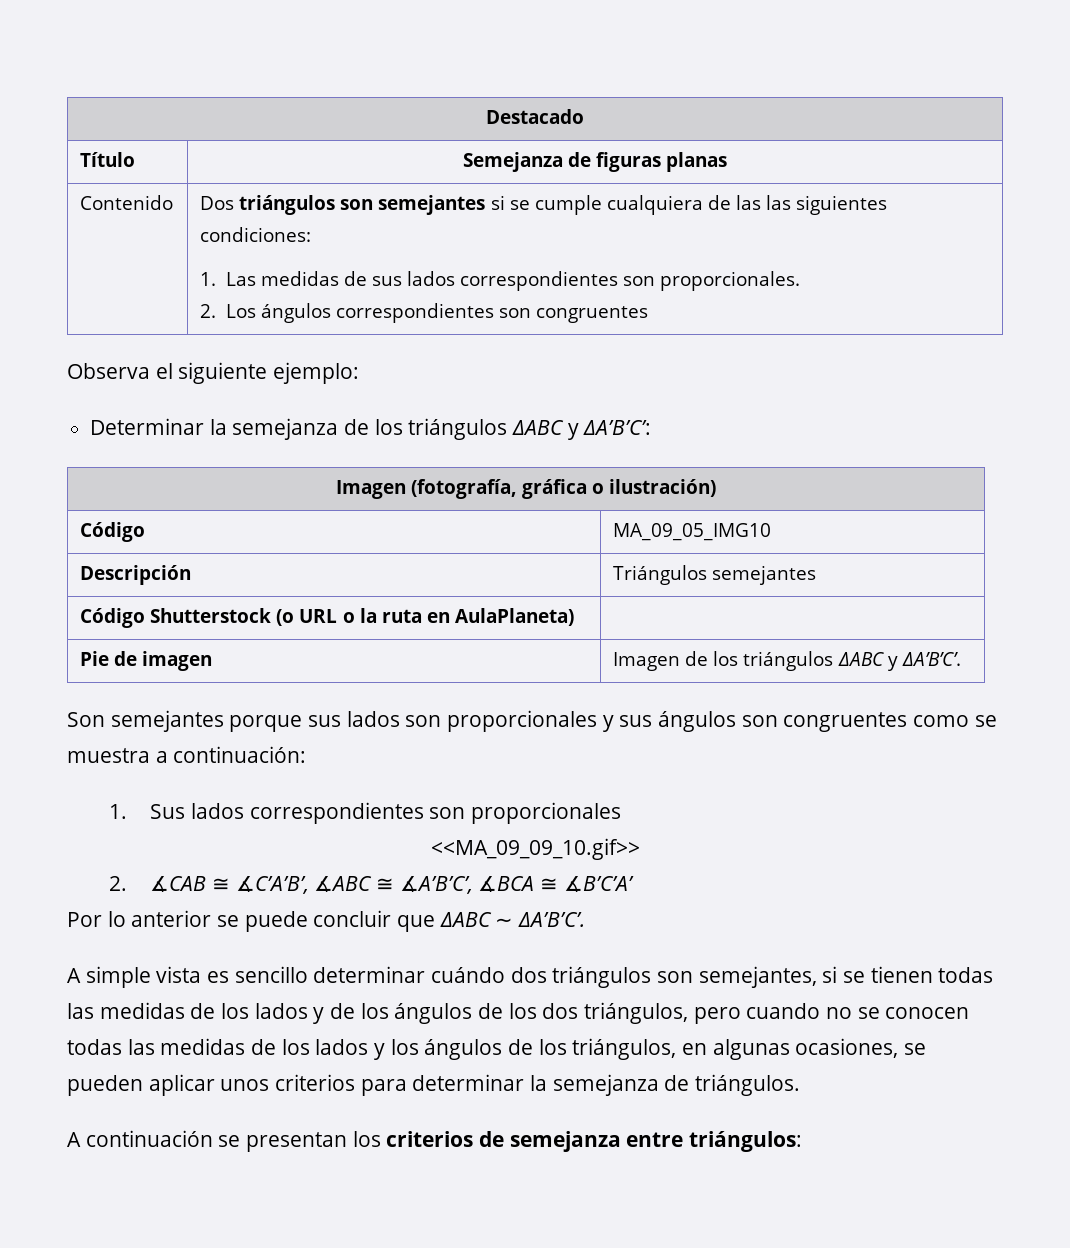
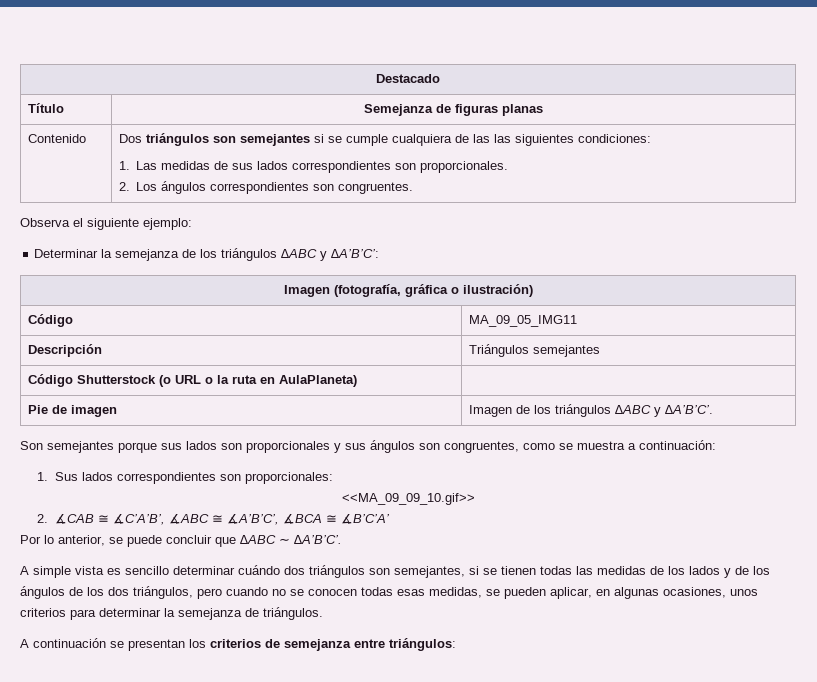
  Contenido | Dos triángulos son semejantes si se cumple cualquiera de las las siguientes condiciones:
  1. Las medidas de sus lados correspondientes son proporcionales.
- 2. Los ángulos correspondientes son congruentes
+ 2. Los ángulos correspondientes son congruentes.
- Código | MA_09_05_IMG10
+ Código | MA_09_05_IMG11
- Son semejantes porque sus lados son proporcionales y sus ángulos son congruentes como se muestra a continuación:
+ Son semejantes porque sus lados son proporcionales y sus ángulos son congruentes, como se muestra a continuación:
- 1. Sus lados correspondientes son proporcionales
+ 1. Sus lados correspondientes son proporcionales:
- Por lo anterior se puede concluir que ∆ABC ∼ ∆A’B’C’.
+ Por lo anterior, se puede concluir que ∆ABC ∼ ∆A’B’C’.
- A simple vista es sencillo determinar cuándo dos triángulos son semejantes, si se tienen todas las medidas de los lados y de los ángulos de los dos triángulos, pero cuando no se conocen todas las medidas de los lados y los ángulos de los triángulos, en algunas ocasiones, se pueden aplicar unos criterios para determinar la semejanza de triángulos.
+ A simple vista es sencillo determinar cuándo dos triángulos son semejantes, si se tienen todas las medidas de los lados y de los ángulos de los dos triángulos, pero cuando no se conocen todas esas medidas, se pueden aplicar, en algunas ocasiones, unos criterios para determinar la semejanza de triángulos.

